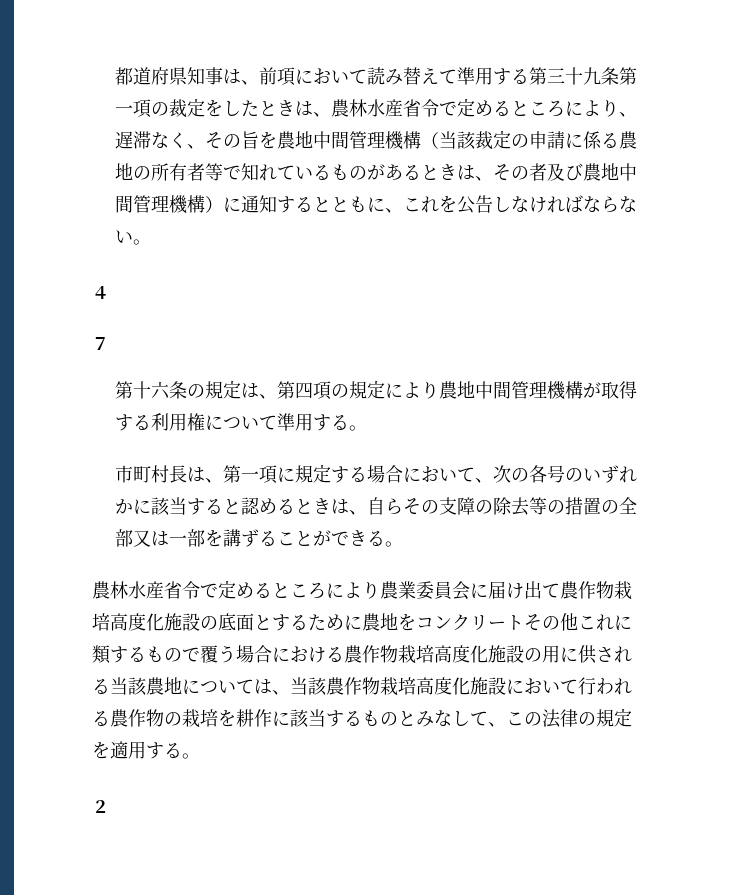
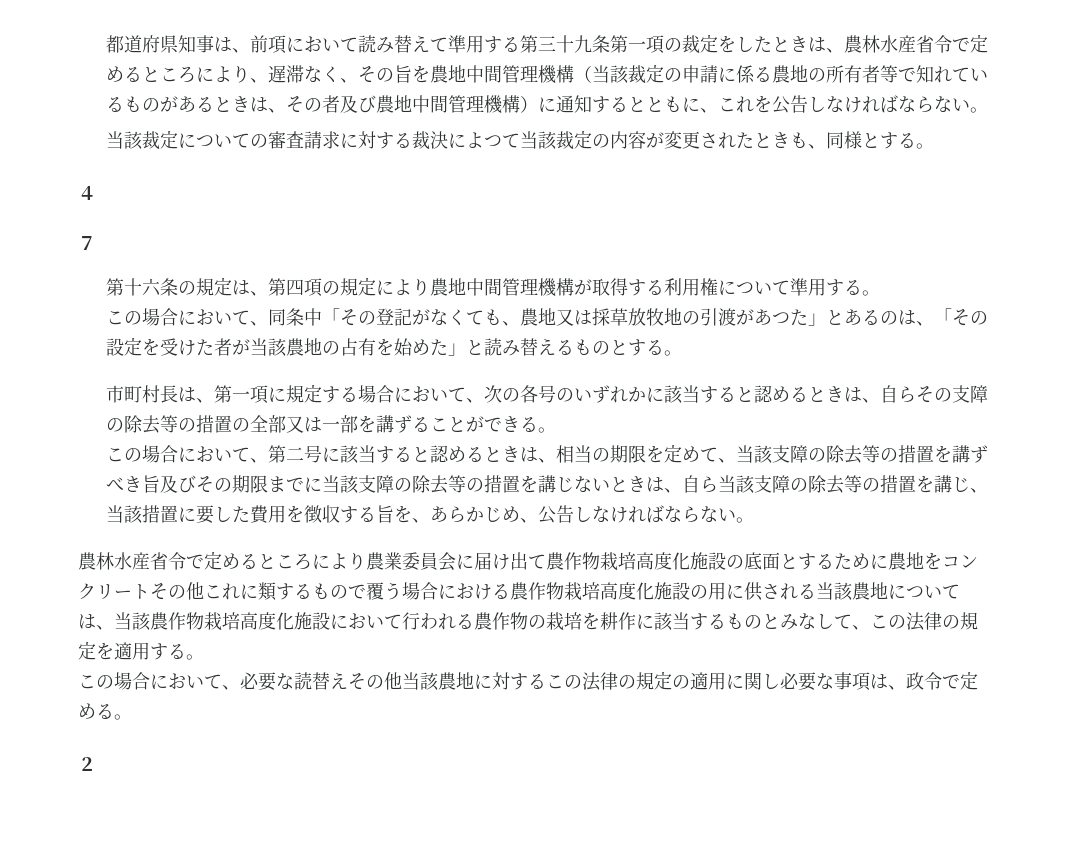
+ 当該裁定についての審査請求に対する裁決によつて当該裁定の内容が変更されたときも、同様とする。
+ この場合において、同条中「その登記がなくても、農地又は採草放牧地の引渡があつた」とあるのは、「その設定を受けた者が当該農地の占有を始めた」と読み替えるものとする。
+ この場合において、第二号に該当すると認めるときは、相当の期限を定めて、当該支障の除去等の措置を講ずべき旨及びその期限までに当該支障の除去等の措置を講じないときは、自ら当該支障の除去等の措置を講じ、当該措置に要した費用を徴収する旨を、あらかじめ、公告しなければならない。
+ この場合において、必要な読替えその他当該農地に対するこの法律の規定の適用に関し必要な事項は、政令で定める。

